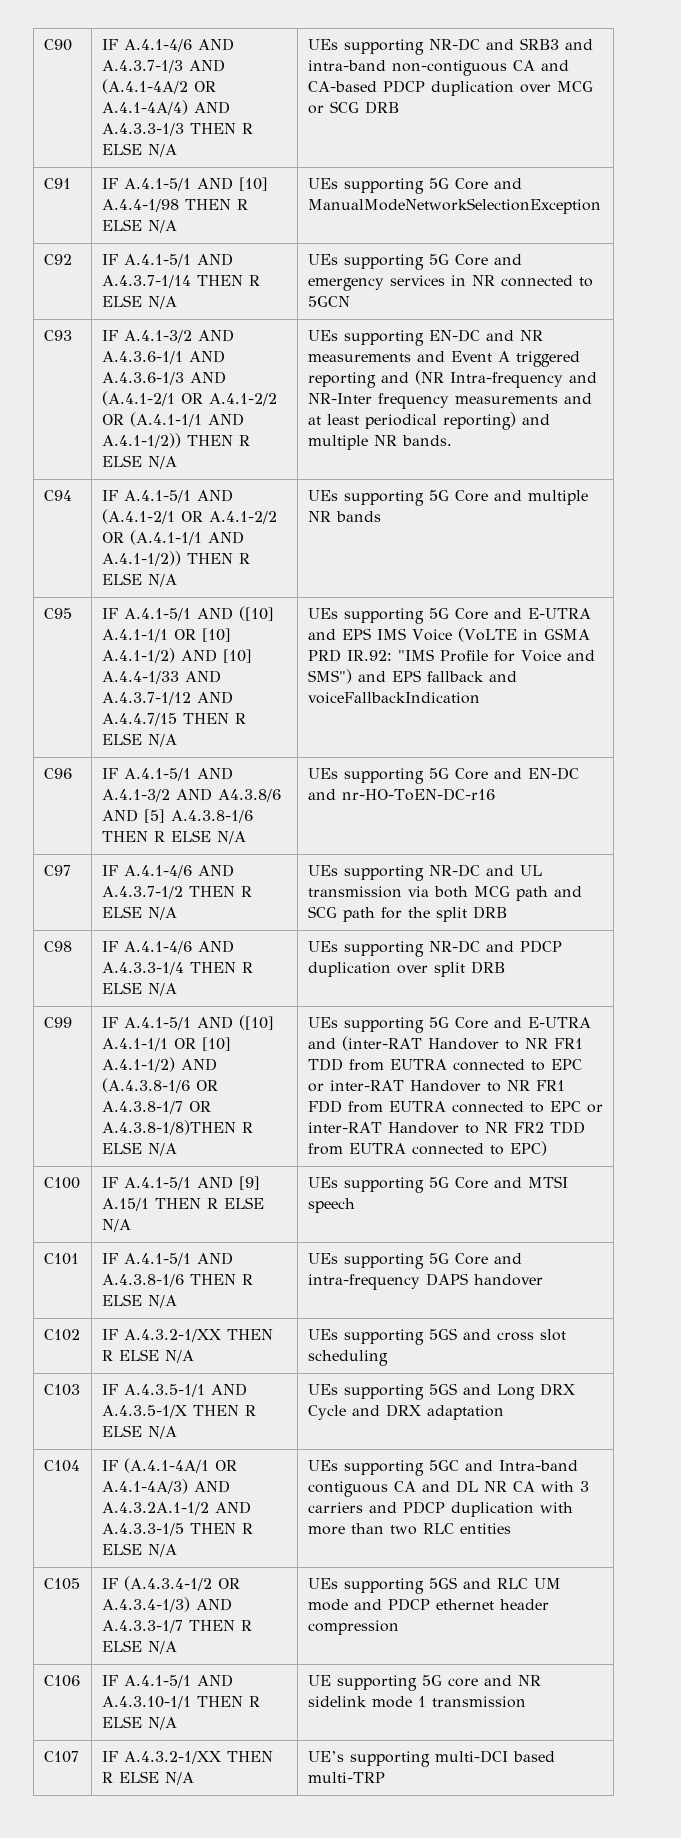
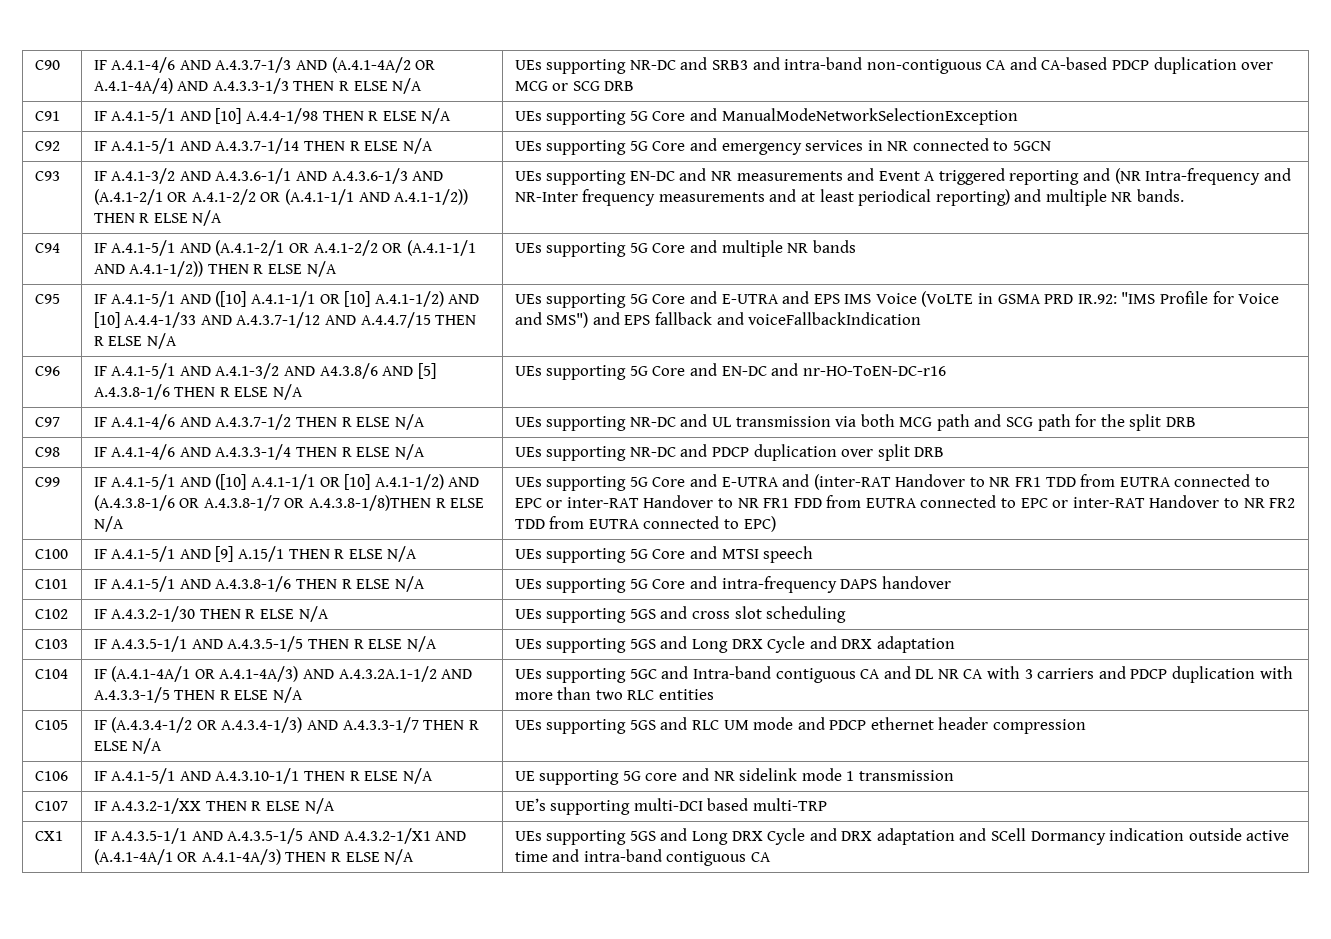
- C102 | IF A.4.3.2-1/XX THEN R ELSE N/A | UEs supporting 5GS and cross slot scheduling
+ C102 | IF A.4.3.2-1/30 THEN R ELSE N/A | UEs supporting 5GS and cross slot scheduling
- C103 | IF A.4.3.5-1/1 AND A.4.3.5-1/X THEN R ELSE N/A | UEs supporting 5GS and Long DRX Cycle and DRX adaptation
+ C103 | IF A.4.3.5-1/1 AND A.4.3.5-1/5 THEN R ELSE N/A | UEs supporting 5GS and Long DRX Cycle and DRX adaptation
+ CX1 | IF A.4.3.5-1/1 AND A.4.3.5-1/5 AND A.4.3.2-1/X1 AND (A.4.1-4A/1 OR A.4.1-4A/3) THEN R ELSE N/A | UEs supporting 5GS and Long DRX Cycle and DRX adaptation and SCell Dormancy indication outside active time and intra-band contiguous CA

